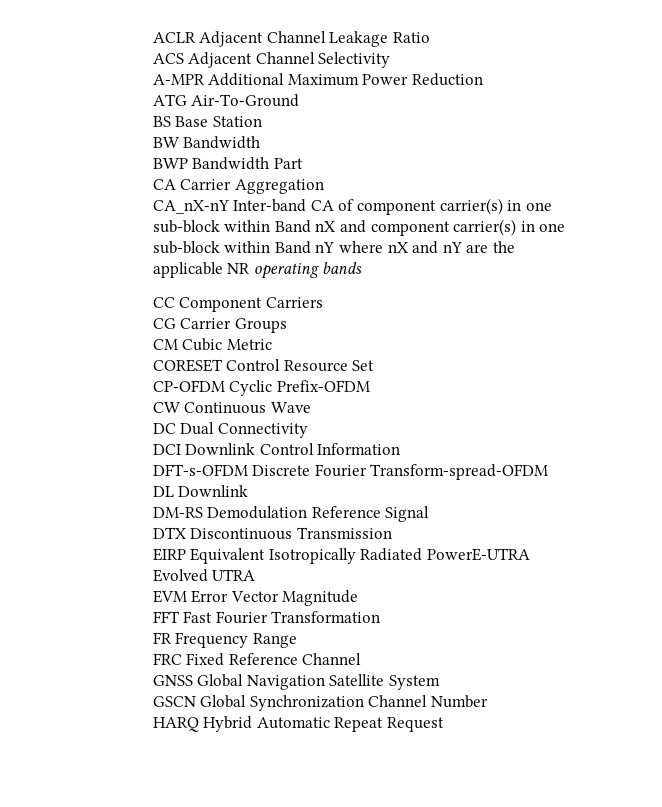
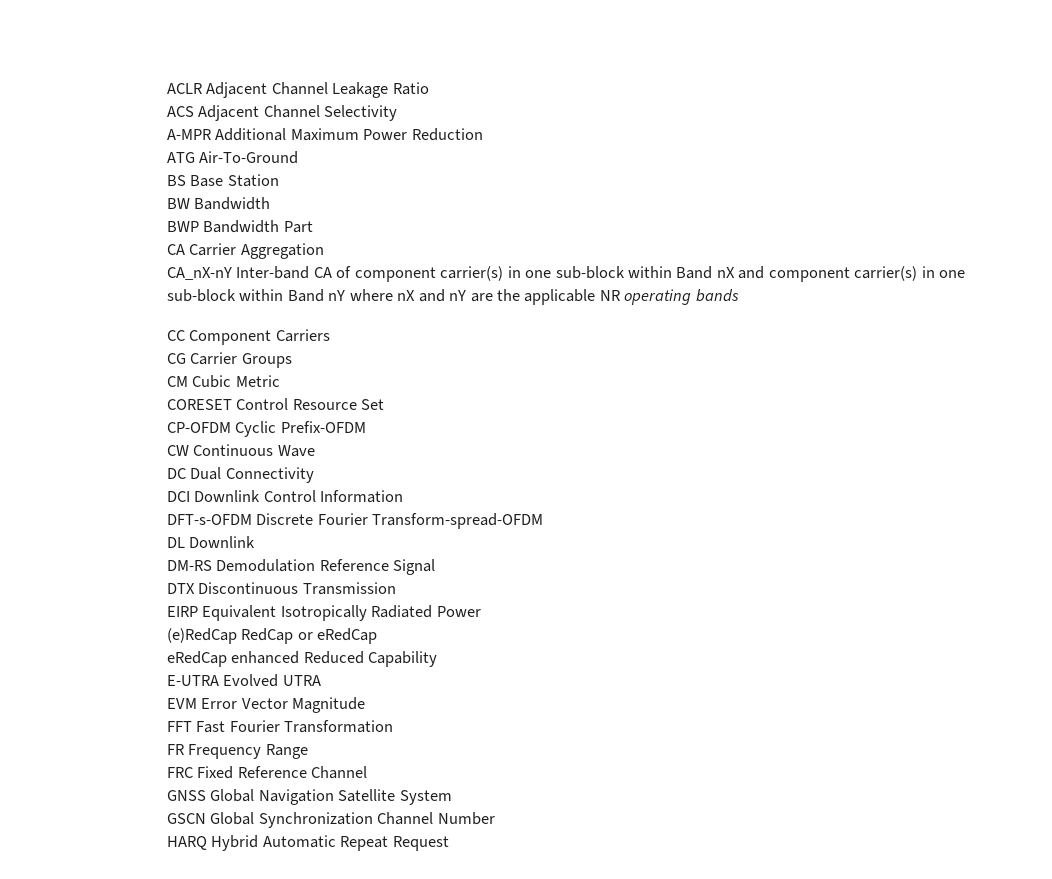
- EIRP Equivalent Isotropically Radiated PowerE-UTRA Evolved UTRA
+ EIRP Equivalent Isotropically Radiated Power
+ (e)RedCap RedCap or eRedCap
+ eRedCap enhanced Reduced Capability
+ E-UTRA Evolved UTRA

